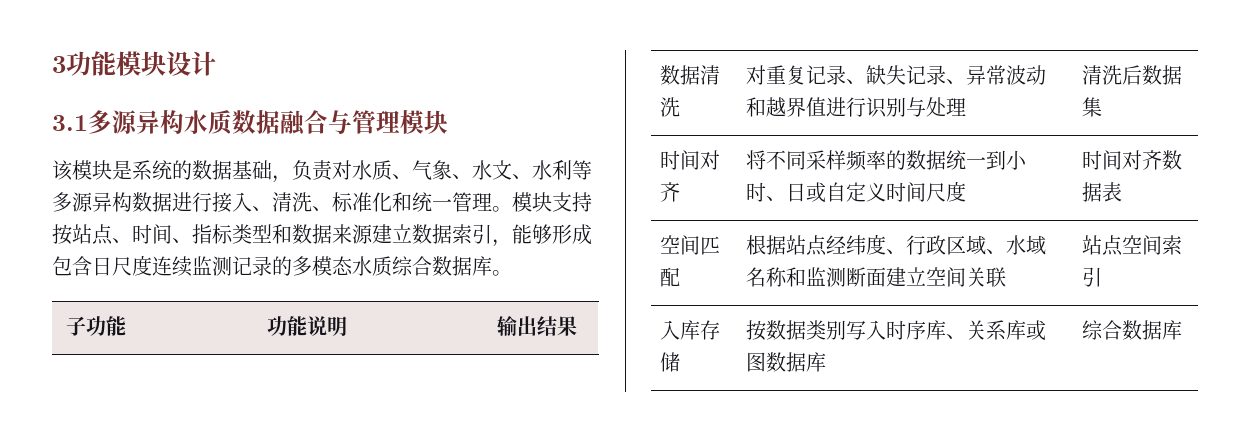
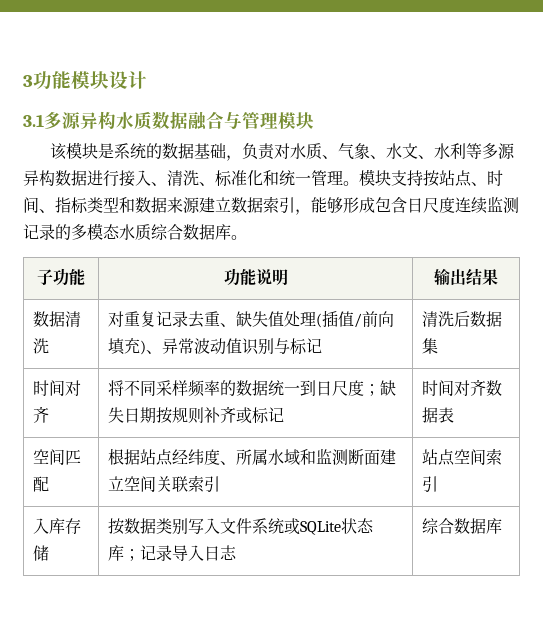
- 数据清洗 | 对重复记录、缺失记录、异常波动和越界值进行识别与处理 | 清洗后数据集
+ 数据清洗 | 对重复记录去重、缺失值处理(插值/前向填充)、异常波动值识别与标记 | 清洗后数据集
- 时间对齐 | 将不同采样频率的数据统一到小时、日或自定义时间尺度 | 时间对齐数据表
+ 时间对齐 | 将不同采样频率的数据统一到日尺度；缺失日期按规则补齐或标记 | 时间对齐数据表
- 空间匹配 | 根据站点经纬度、行政区域、水域名称和监测断面建立空间关联 | 站点空间索引
+ 空间匹配 | 根据站点经纬度、所属水域和监测断面建立空间关联索引 | 站点空间索引
- 入库存储 | 按数据类别写入时序库、关系库或图数据库 | 综合数据库
+ 入库存储 | 按数据类别写入文件系统或SQLite状态库；记录导入日志 | 综合数据库

